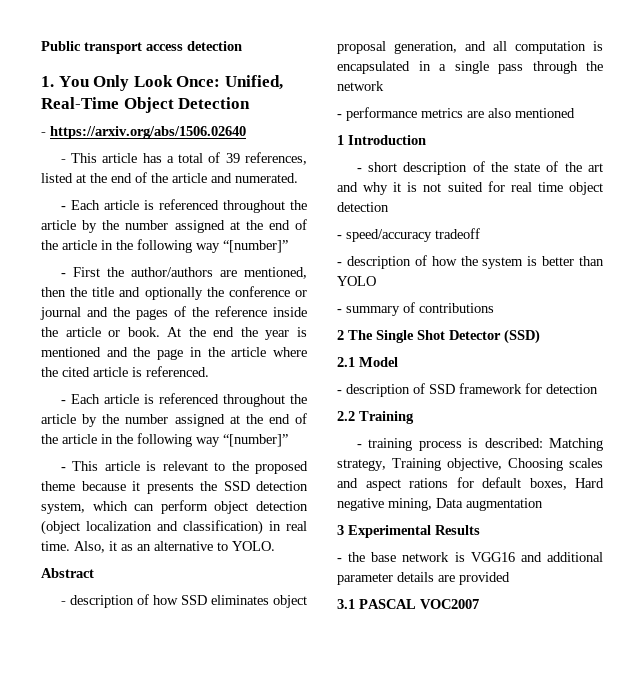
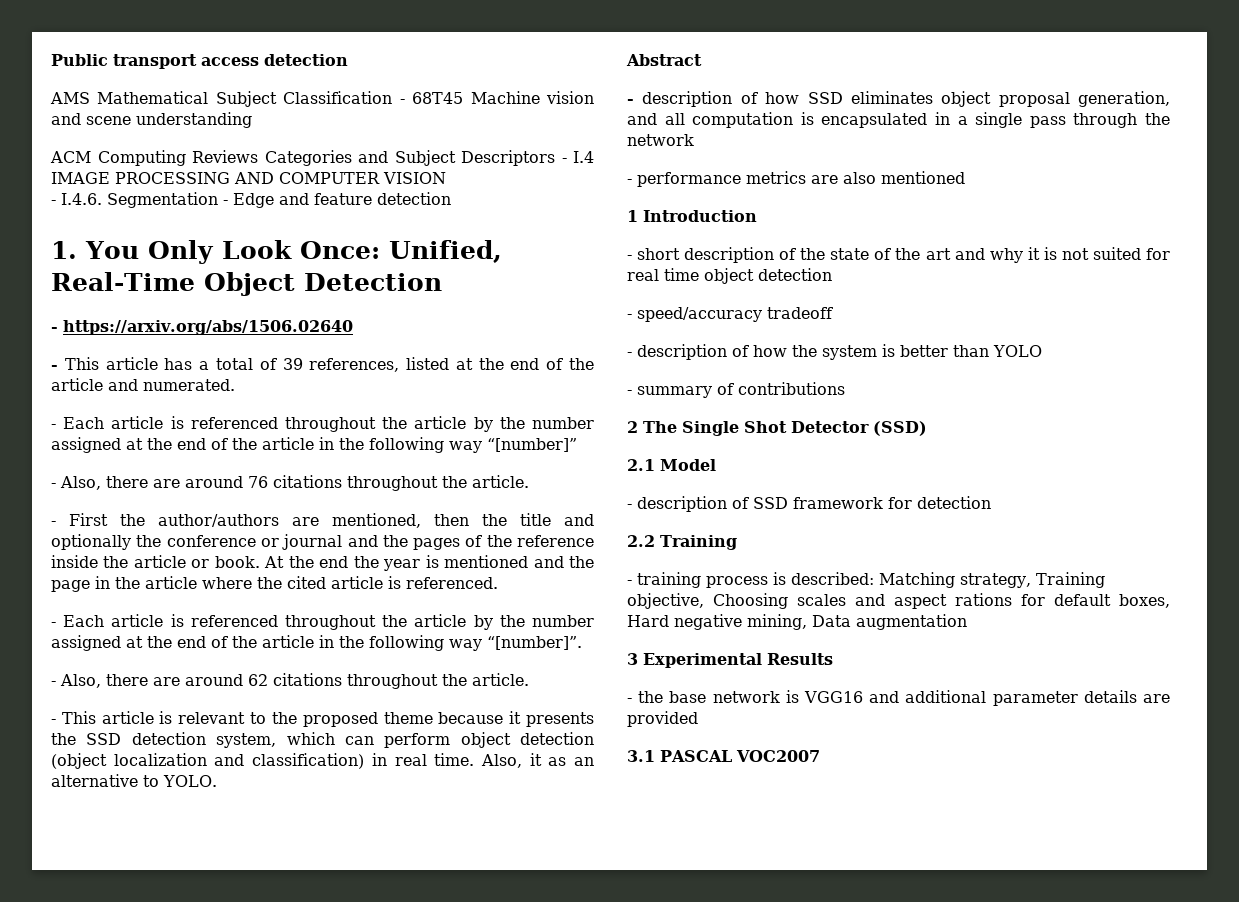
+ AMS Mathematical Subject Classification - 68T45 Machine vision and scene understanding
+ ACM Computing Reviews Categories and Subject Descriptors - I.4 IMAGE PROCESSING AND COMPUTER VISION
+ - I.4.6. Segmentation - Edge and feature detection
+ - Also, there are around 76 citations throughout the article.
  At the end the year is mentioned and the page in the article where the cited article is referenced.
- - Each article is referenced throughout the article by the number assigned at the end of the article in the following way “[number]”
+ - Each article is referenced throughout the article by the number assigned at the end of the article in the following way “[number]”.
+ - Also, there are around 62 citations throughout the article.

